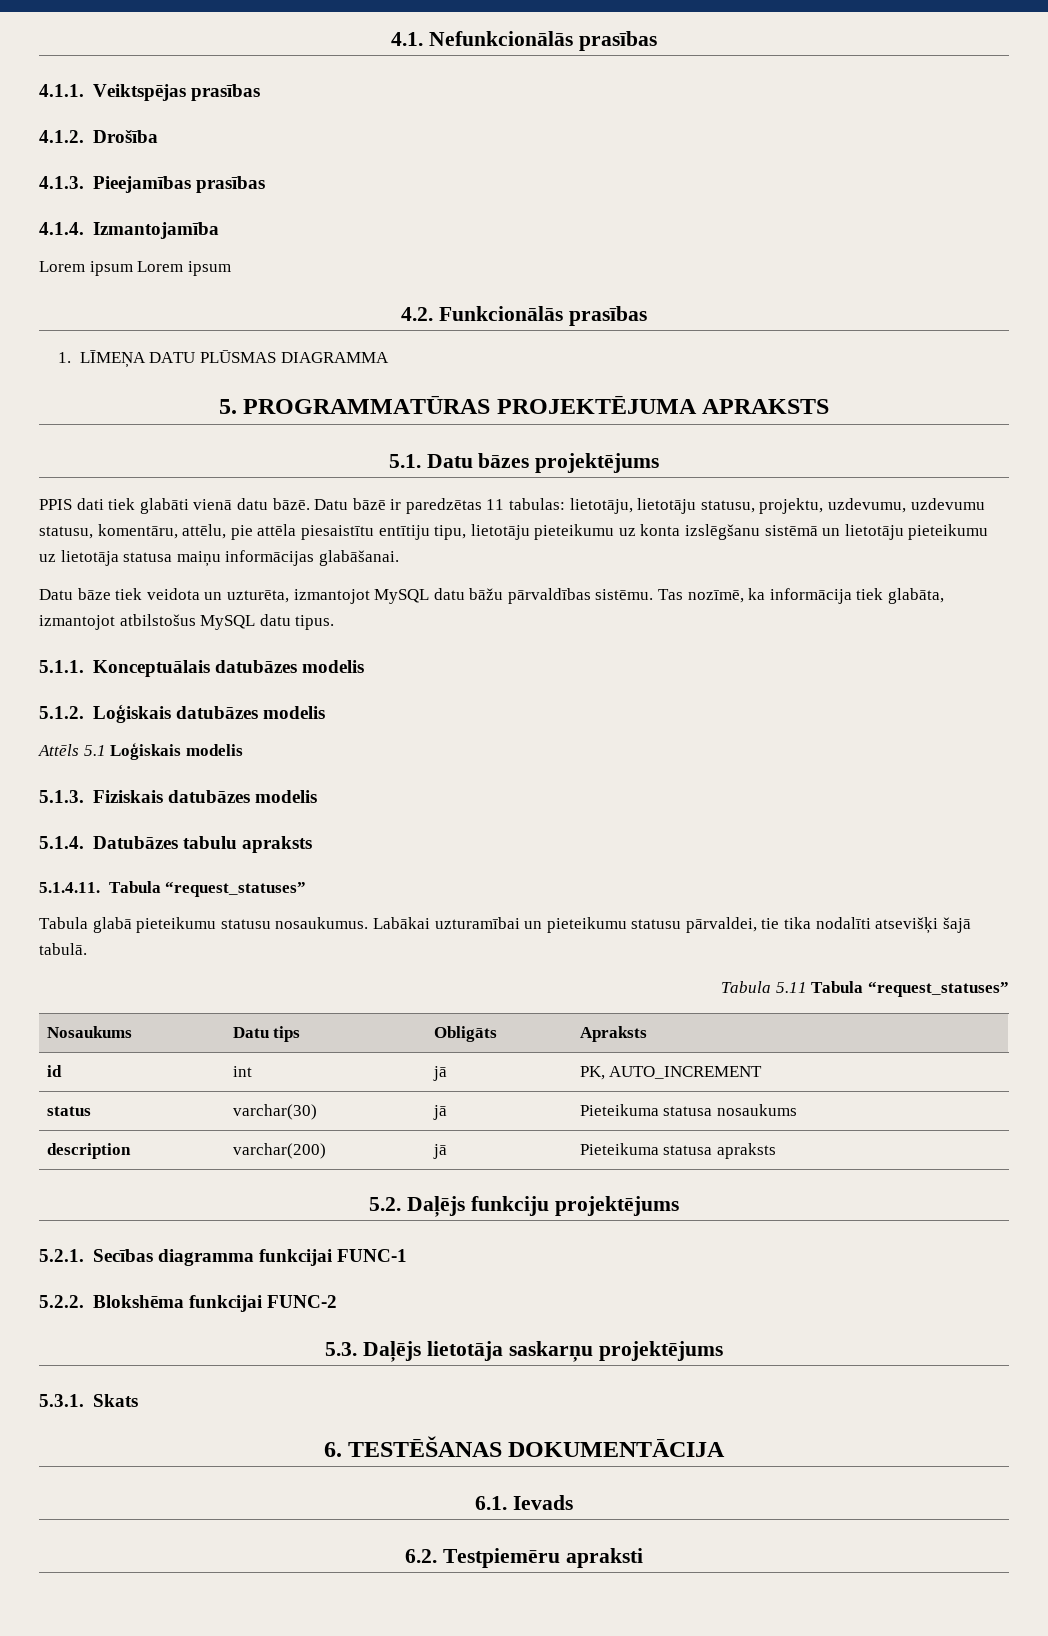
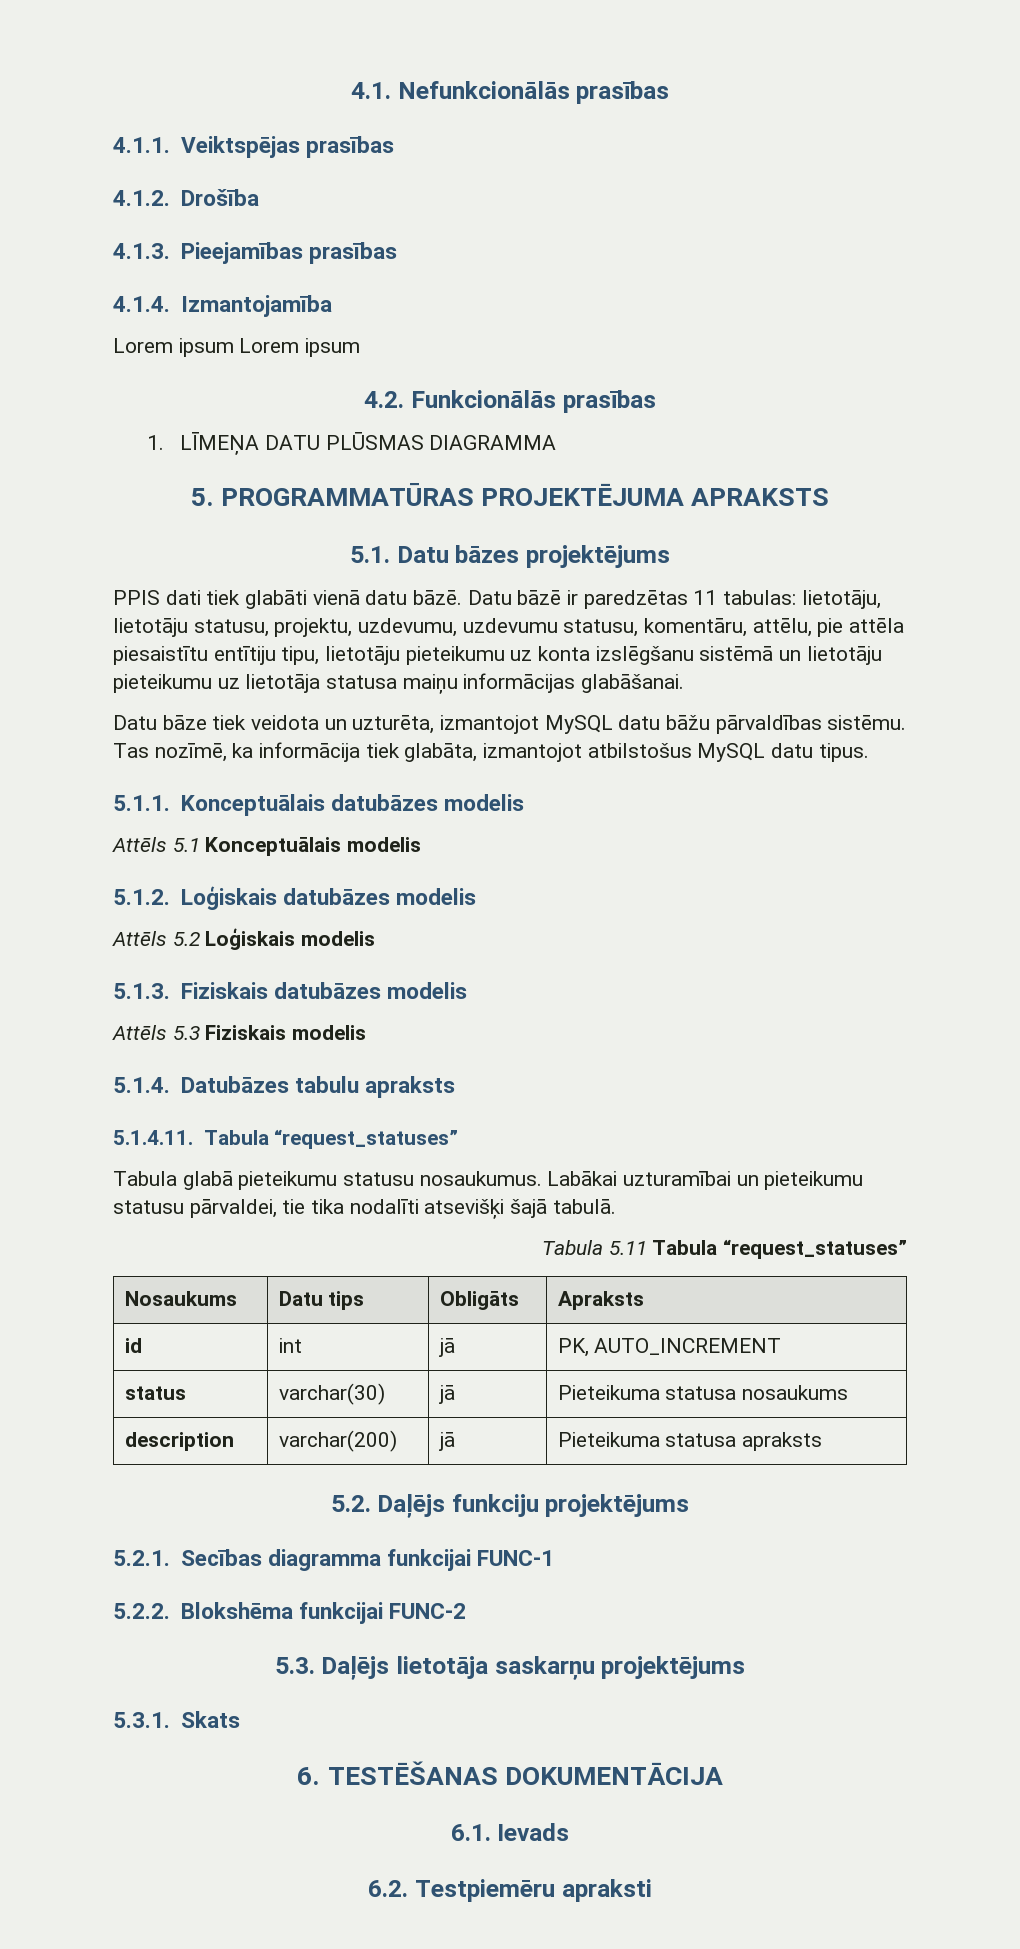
+ Attēls 5.1 Konceptuālais modelis
- Attēls 5.1 Loģiskais modelis
+ Attēls 5.2 Loģiskais modelis
+ Attēls 5.3 Fiziskais modelis

